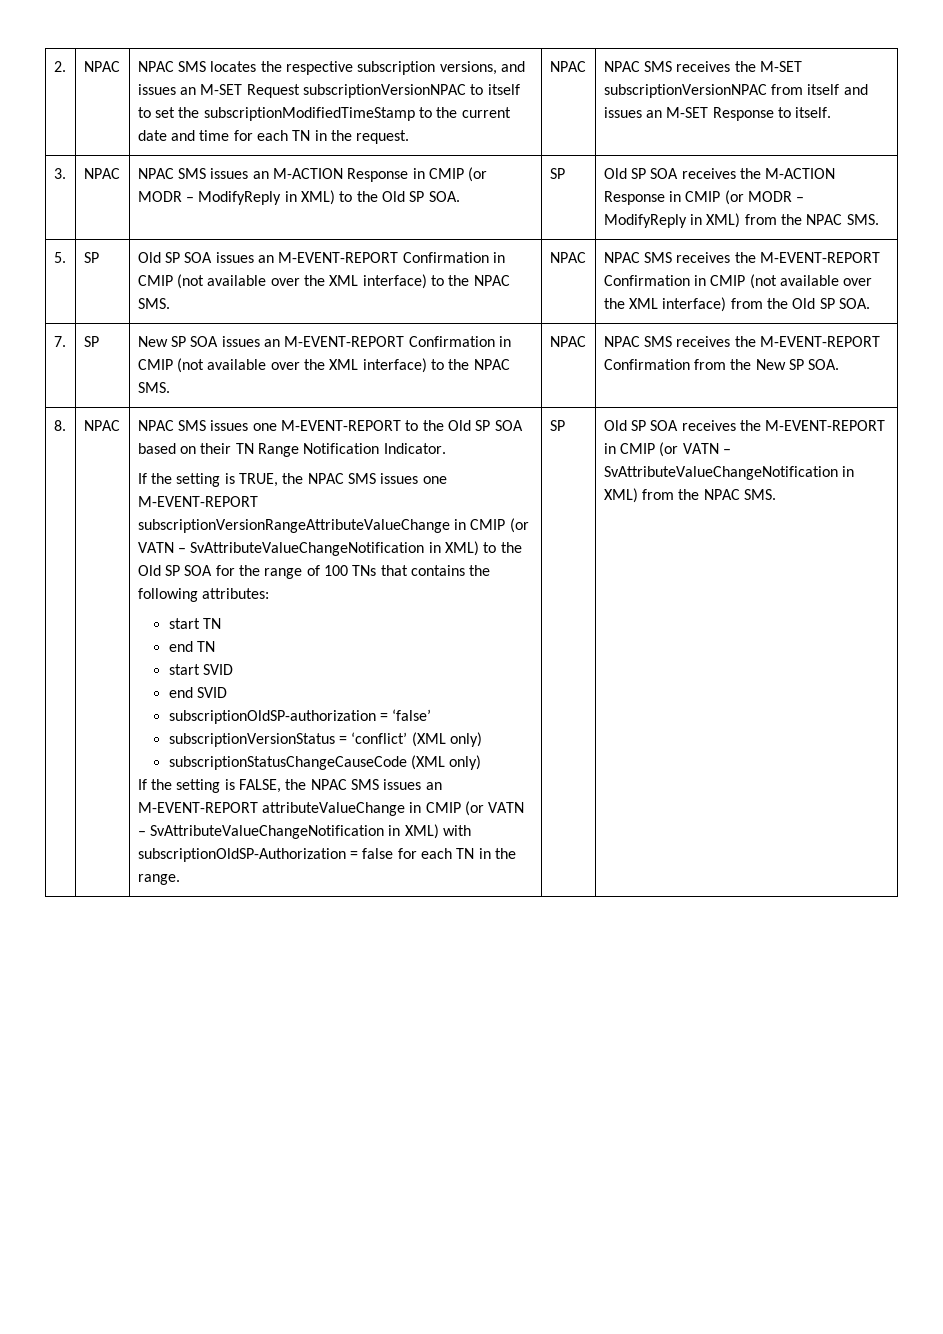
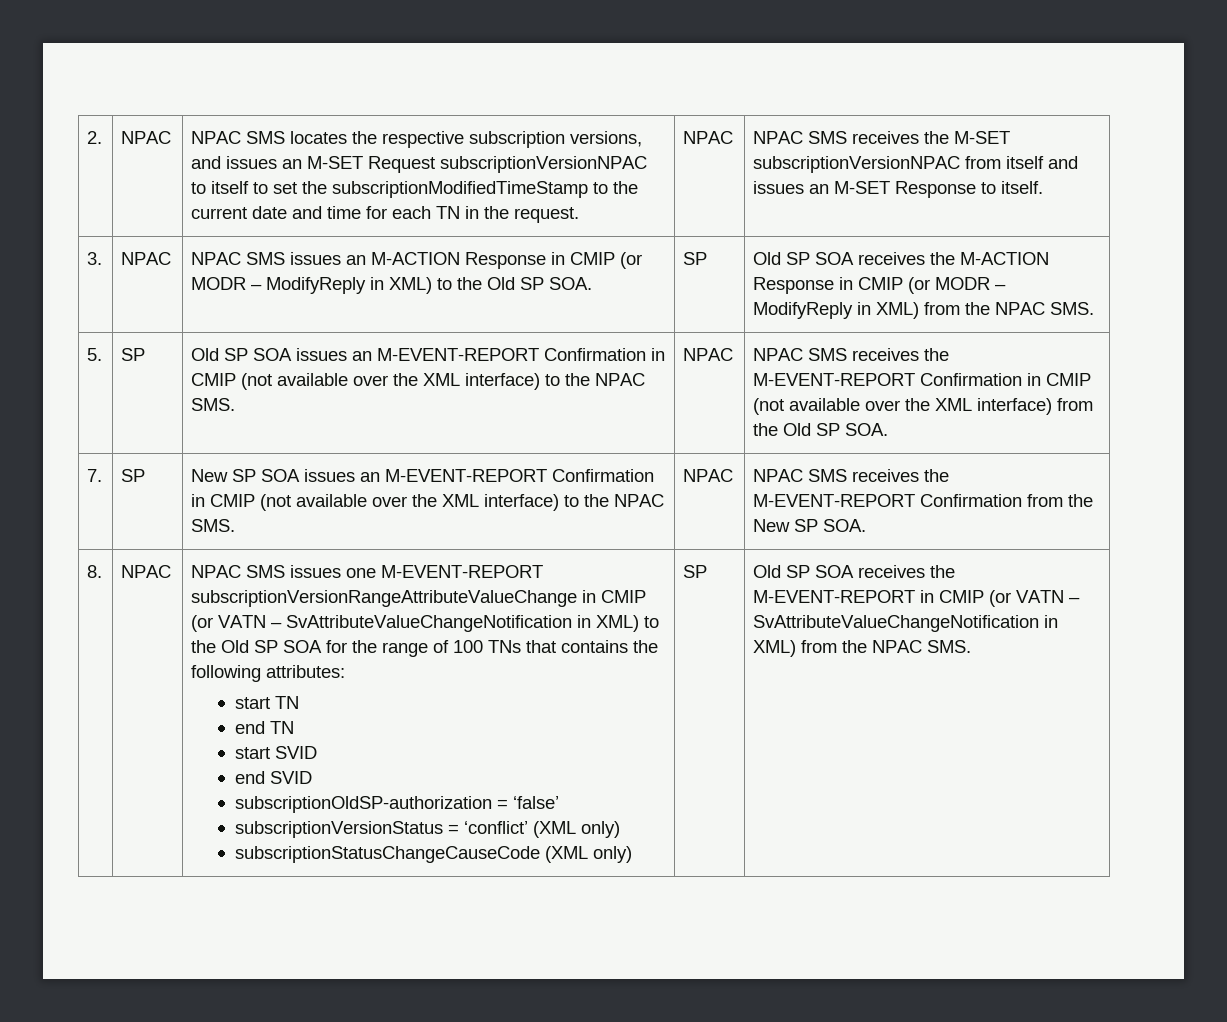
- NPAC SMS issues one M-EVENT-REPORT to the Old SP SOA based on their TN Range Notification Indicator.
- If the setting is TRUE, the NPAC SMS issues one M-EVENT-REPORT subscriptionVersionRangeAttributeValueChange in CMIP (or VATN – SvAttributeValueChangeNotification in XML) to the Old SP SOA for the range of 100 TNs that contains the following attributes:
+ NPAC SMS issues one M-EVENT-REPORT subscriptionVersionRangeAttributeValueChange in CMIP (or VATN – SvAttributeValueChangeNotification in XML) to the Old SP SOA for the range of 100 TNs that contains the following attributes:
- If the setting is FALSE, the NPAC SMS issues an M-EVENT-REPORT attributeValueChange in CMIP (or VATN – SvAttributeValueChangeNotification in XML) with subscriptionOldSP-Authorization = false for each TN in the range.

